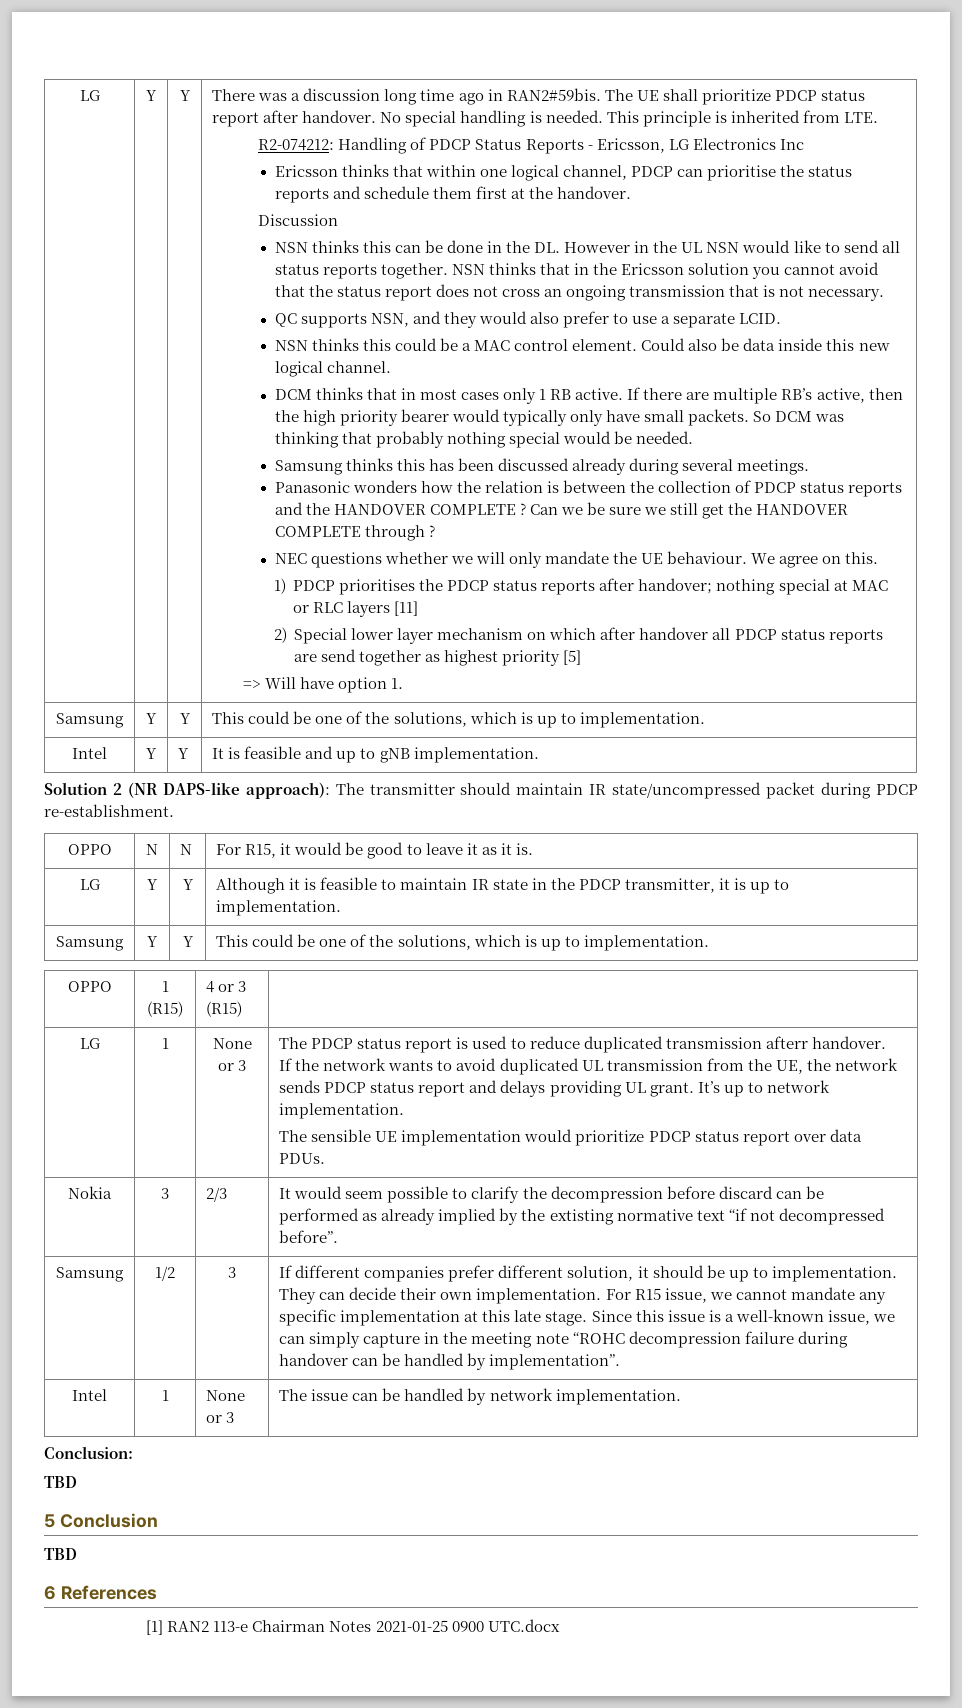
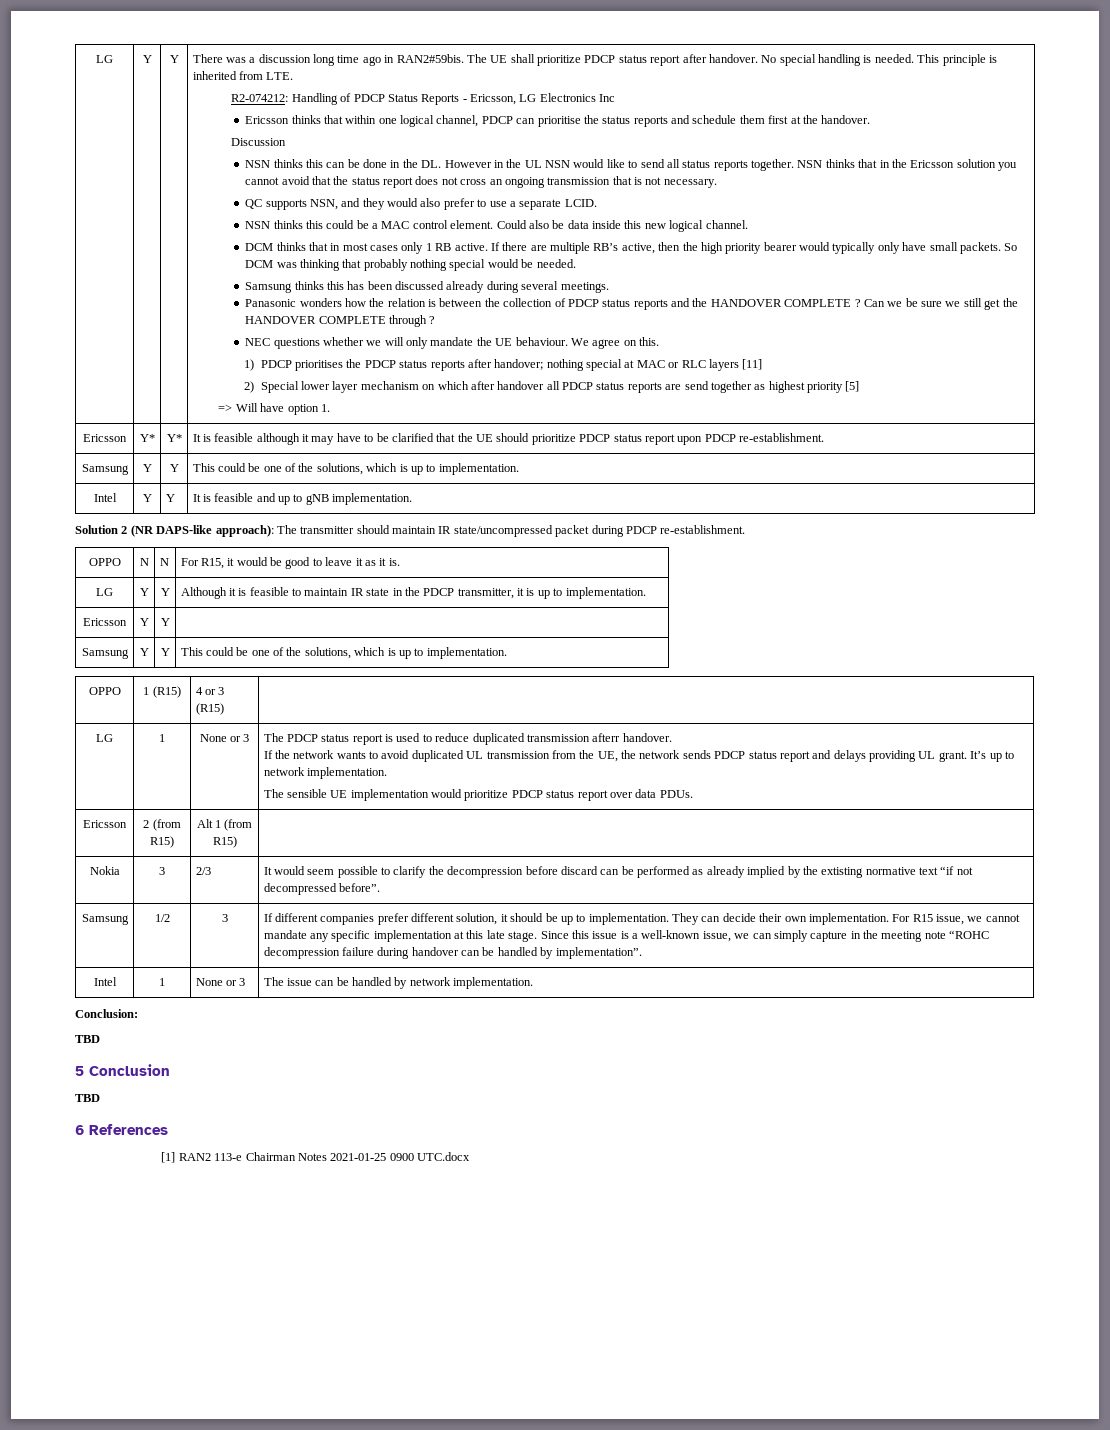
+ Ericsson | Y* | Y* | It is feasible although it may have to be clarified that the UE should prioritize PDCP status report upon PDCP re-establishment.
+ Ericsson | Y | Y |
+ Ericsson | 2 (from R15) | Alt 1 (from R15) |

